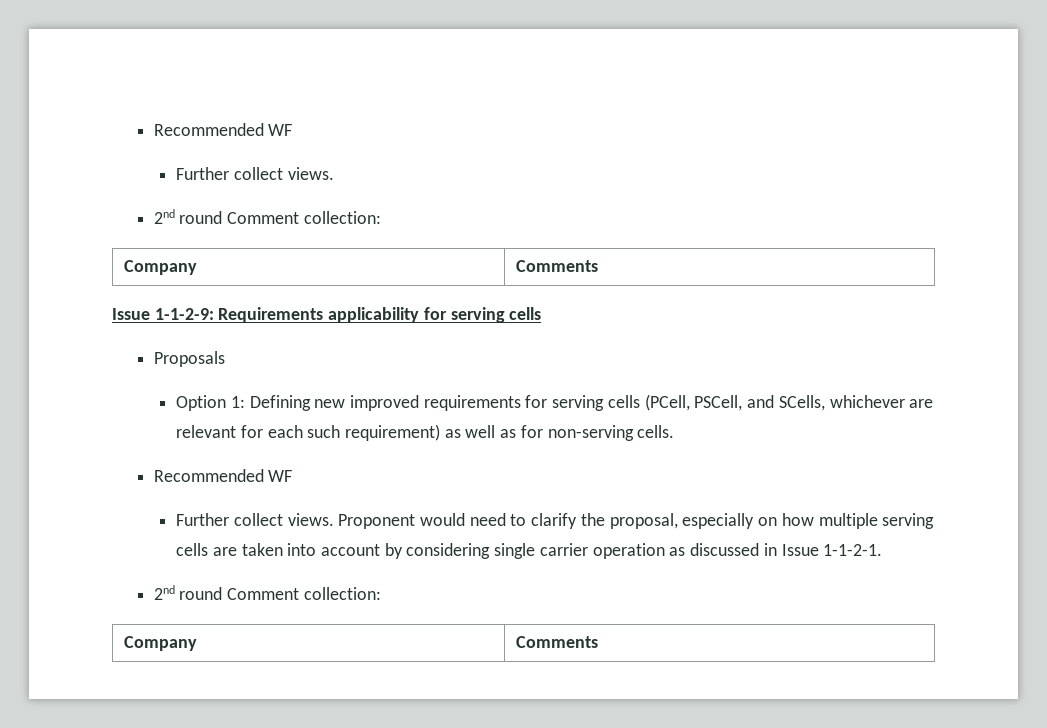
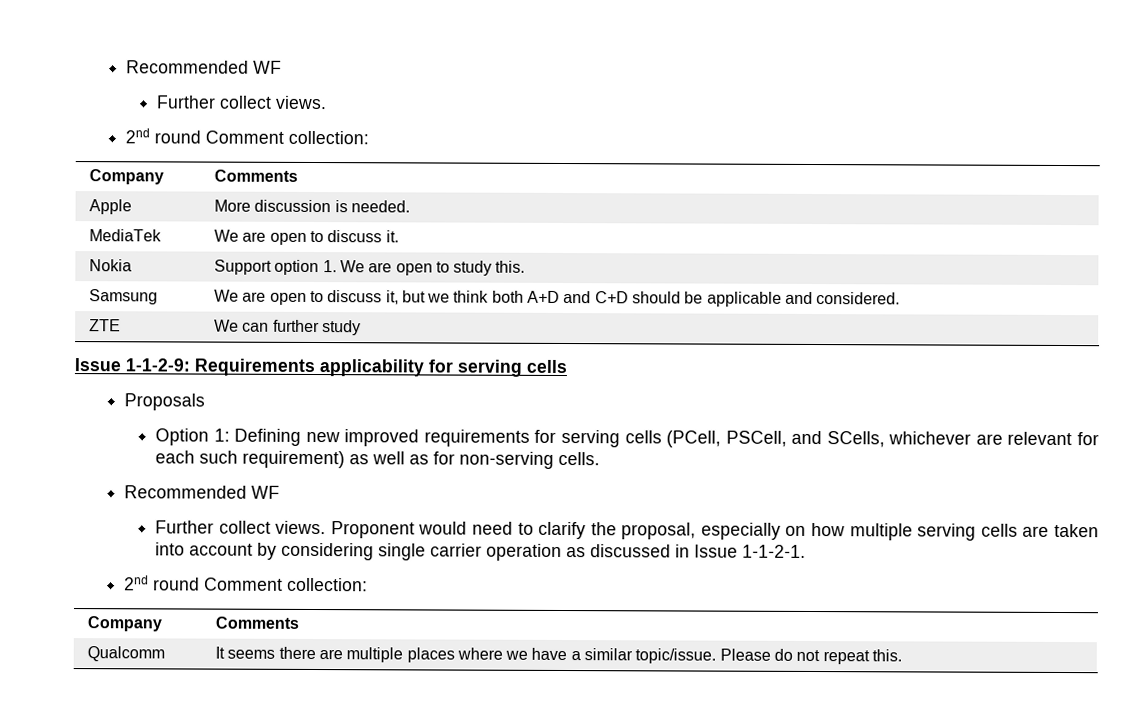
+ Apple | More discussion is needed.
+ MediaTek | We are open to discuss it.
+ Nokia | Support option 1. We are open to study this.
+ Samsung | We are open to discuss it, but we think both A+D and C+D should be applicable and considered.
+ ZTE | We can further study
+ Qualcomm | It seems there are multiple places where we have a similar topic/issue. Please do not repeat this.

